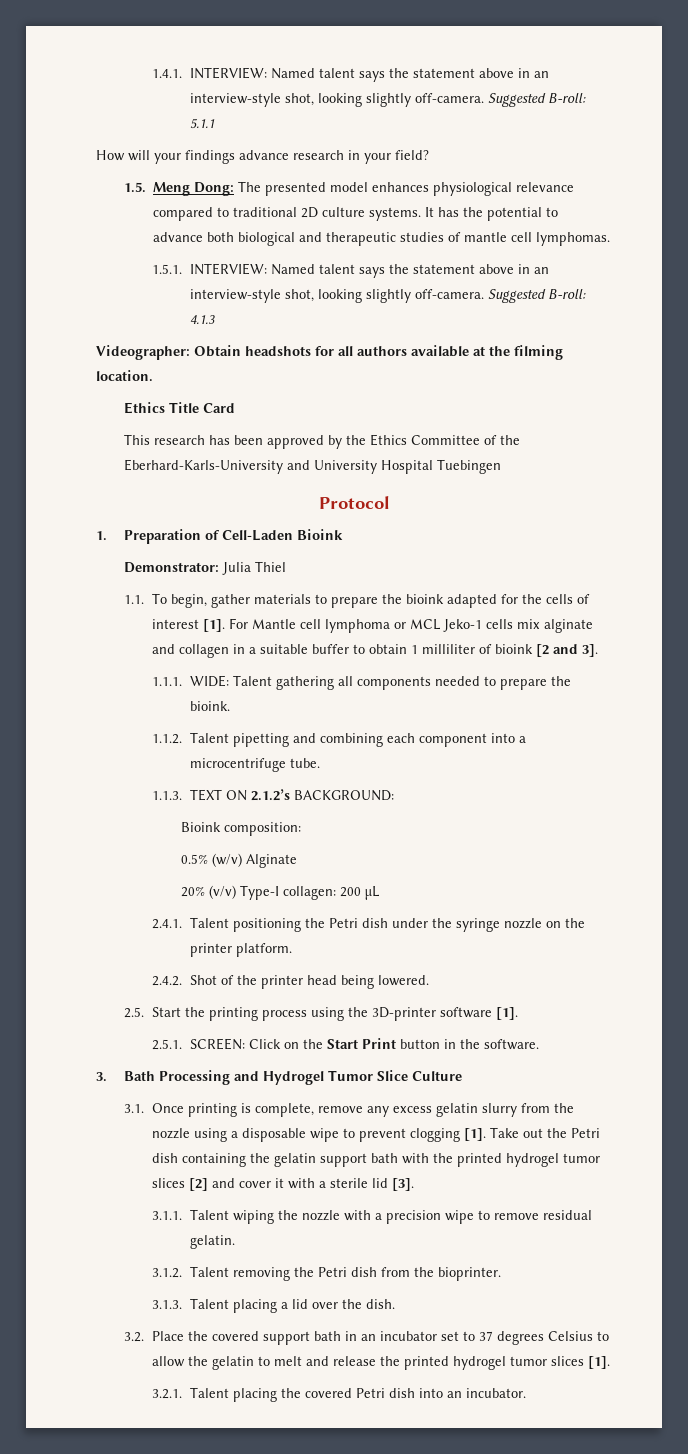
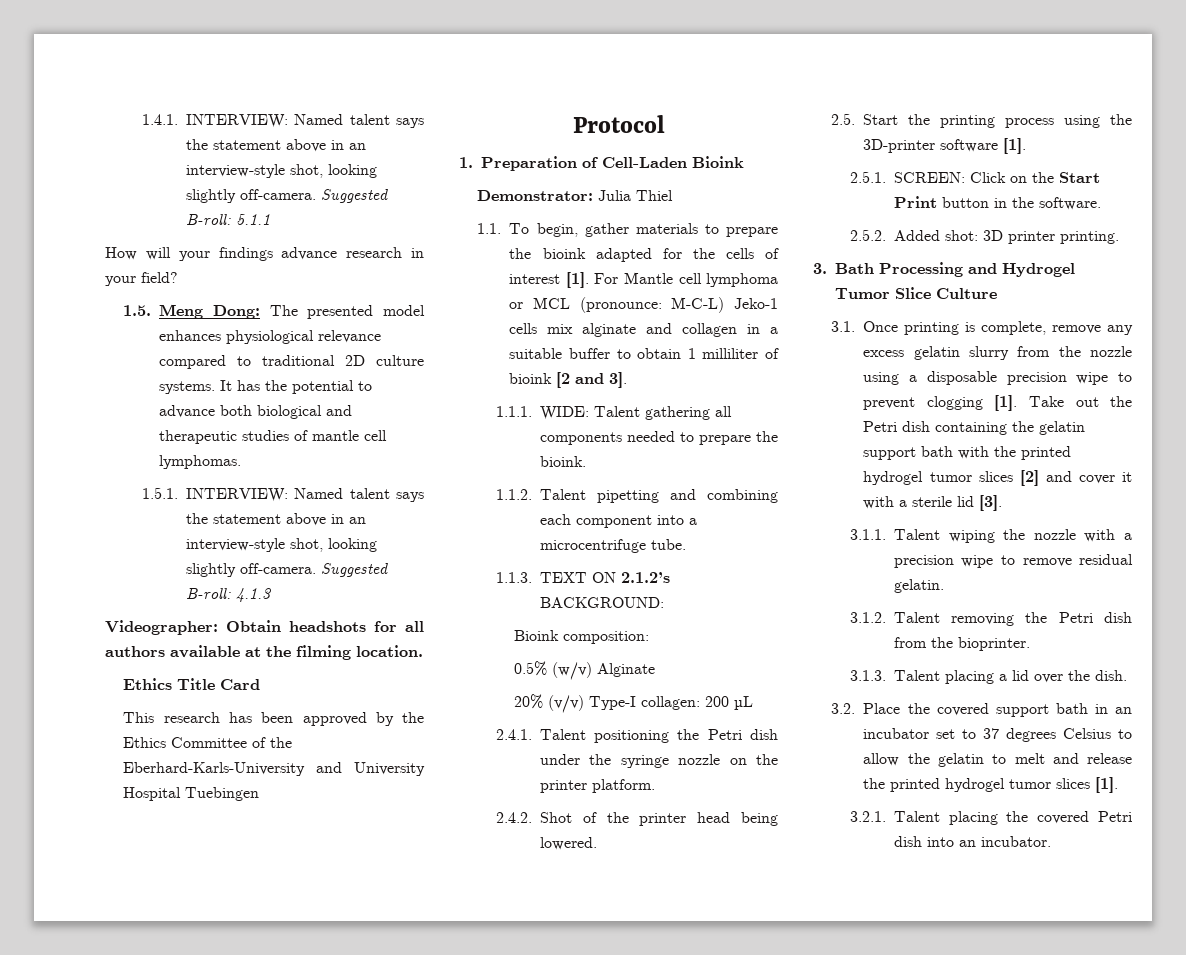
- For Mantle cell lymphoma or MCL Jeko-1 cells mix alginate and collagen in a suitable buffer to obtain 1 milliliter of bioink [2 and 3].
+ For Mantle cell lymphoma or MCL (pronounce: M-C-L) Jeko-1 cells mix alginate and collagen in a suitable buffer to obtain 1 milliliter of bioink [2 and 3].
+ 2.5.2. Added shot: 3D printer printing.
- 3.1. Once printing is complete, remove any excess gelatin slurry from the nozzle using a disposable wipe to prevent clogging [1].
+ 3.1. Once printing is complete, remove any excess gelatin slurry from the nozzle using a disposable precision wipe to prevent clogging [1].

